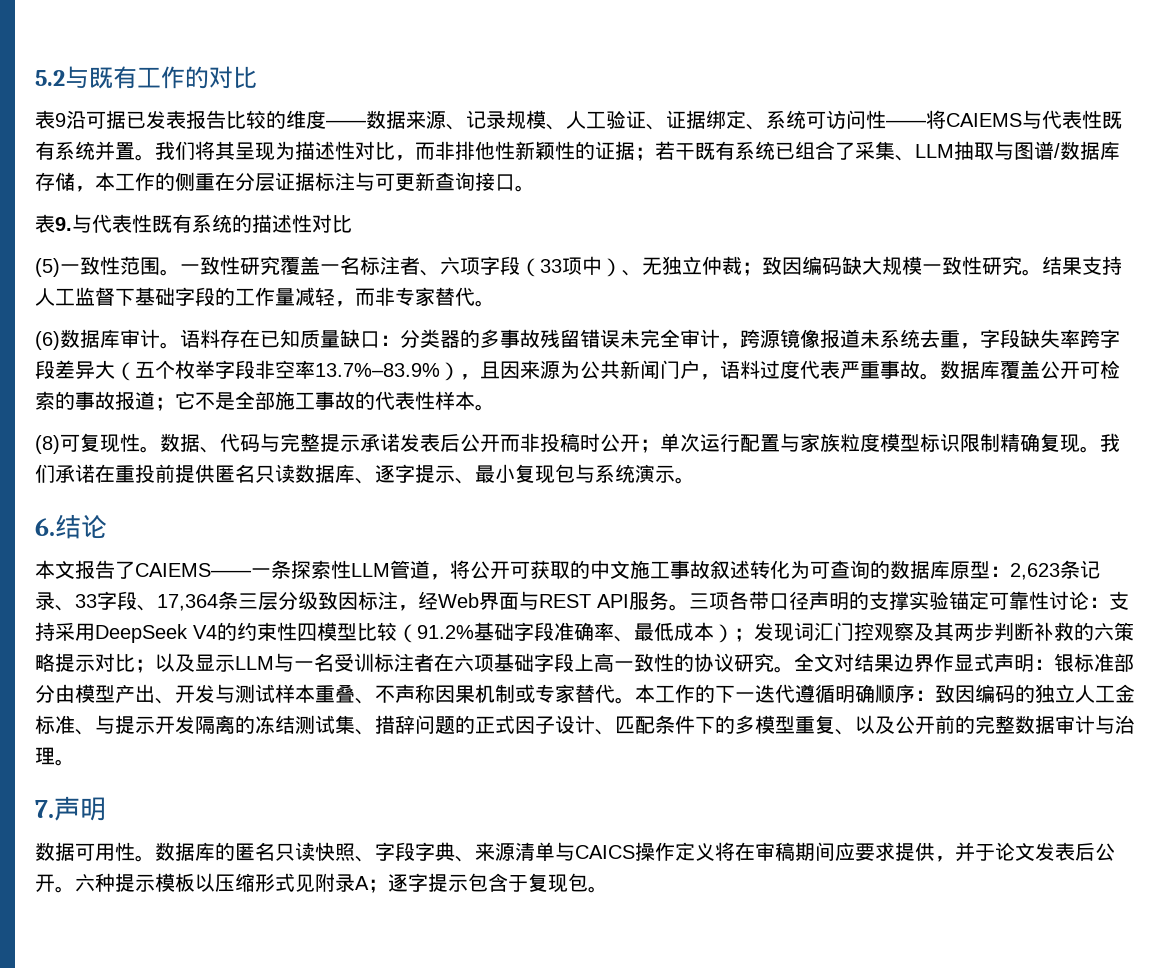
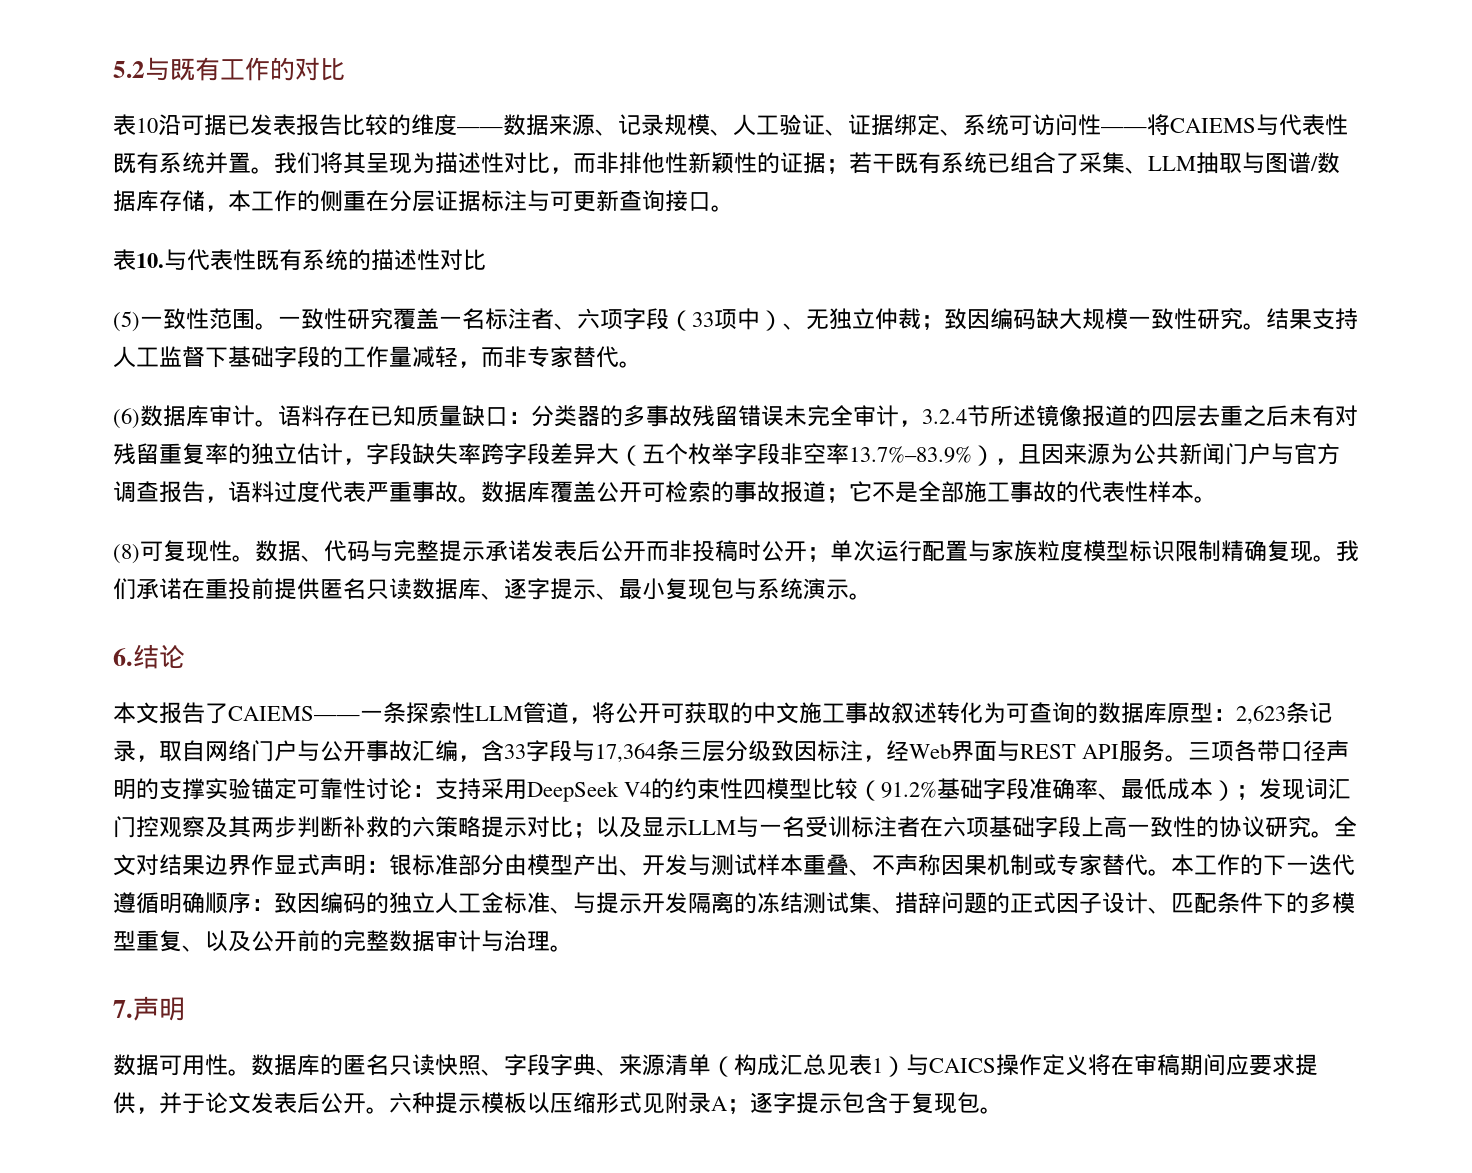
- 表9沿可据已发表报告比较的维度——数据来源、记录规模、人工验证、证据绑定、系统可访问性——将CAIEMS与代表性既有系统并置。
+ 表10沿可据已发表报告比较的维度——数据来源、记录规模、人工验证、证据绑定、系统可访问性——将CAIEMS与代表性既有系统并置。
- 表9.与代表性既有系统的描述性对比
+ 表10.与代表性既有系统的描述性对比
- 语料存在已知质量缺口：分类器的多事故残留错误未完全审计，跨源镜像报道未系统去重，字段缺失率跨字段差异大（五个枚举字段非空率13.7%–83.9%），且因来源为公共新闻门户，语料过度代表严重事故。
+ 语料存在已知质量缺口：分类器的多事故残留错误未完全审计，3.2.4节所述镜像报道的四层去重之后未有对残留重复率的独立估计，字段缺失率跨字段差异大（五个枚举字段非空率13.7%–83.9%），且因来源为公共新闻门户与官方调查报告，语料过度代表严重事故。
- 本文报告了CAIEMS——一条探索性LLM管道，将公开可获取的中文施工事故叙述转化为可查询的数据库原型：2,623条记录、33字段、17,364条三层分级致因标注，经Web界面与REST API服务。
+ 本文报告了CAIEMS——一条探索性LLM管道，将公开可获取的中文施工事故叙述转化为可查询的数据库原型：2,623条记录，取自网络门户与公开事故汇编，含33字段与17,364条三层分级致因标注，经Web界面与REST API服务。
- 数据库的匿名只读快照、字段字典、来源清单与CAICS操作定义将在审稿期间应要求提供，并于论文发表后公开。
+ 数据库的匿名只读快照、字段字典、来源清单（构成汇总见表1）与CAICS操作定义将在审稿期间应要求提供，并于论文发表后公开。

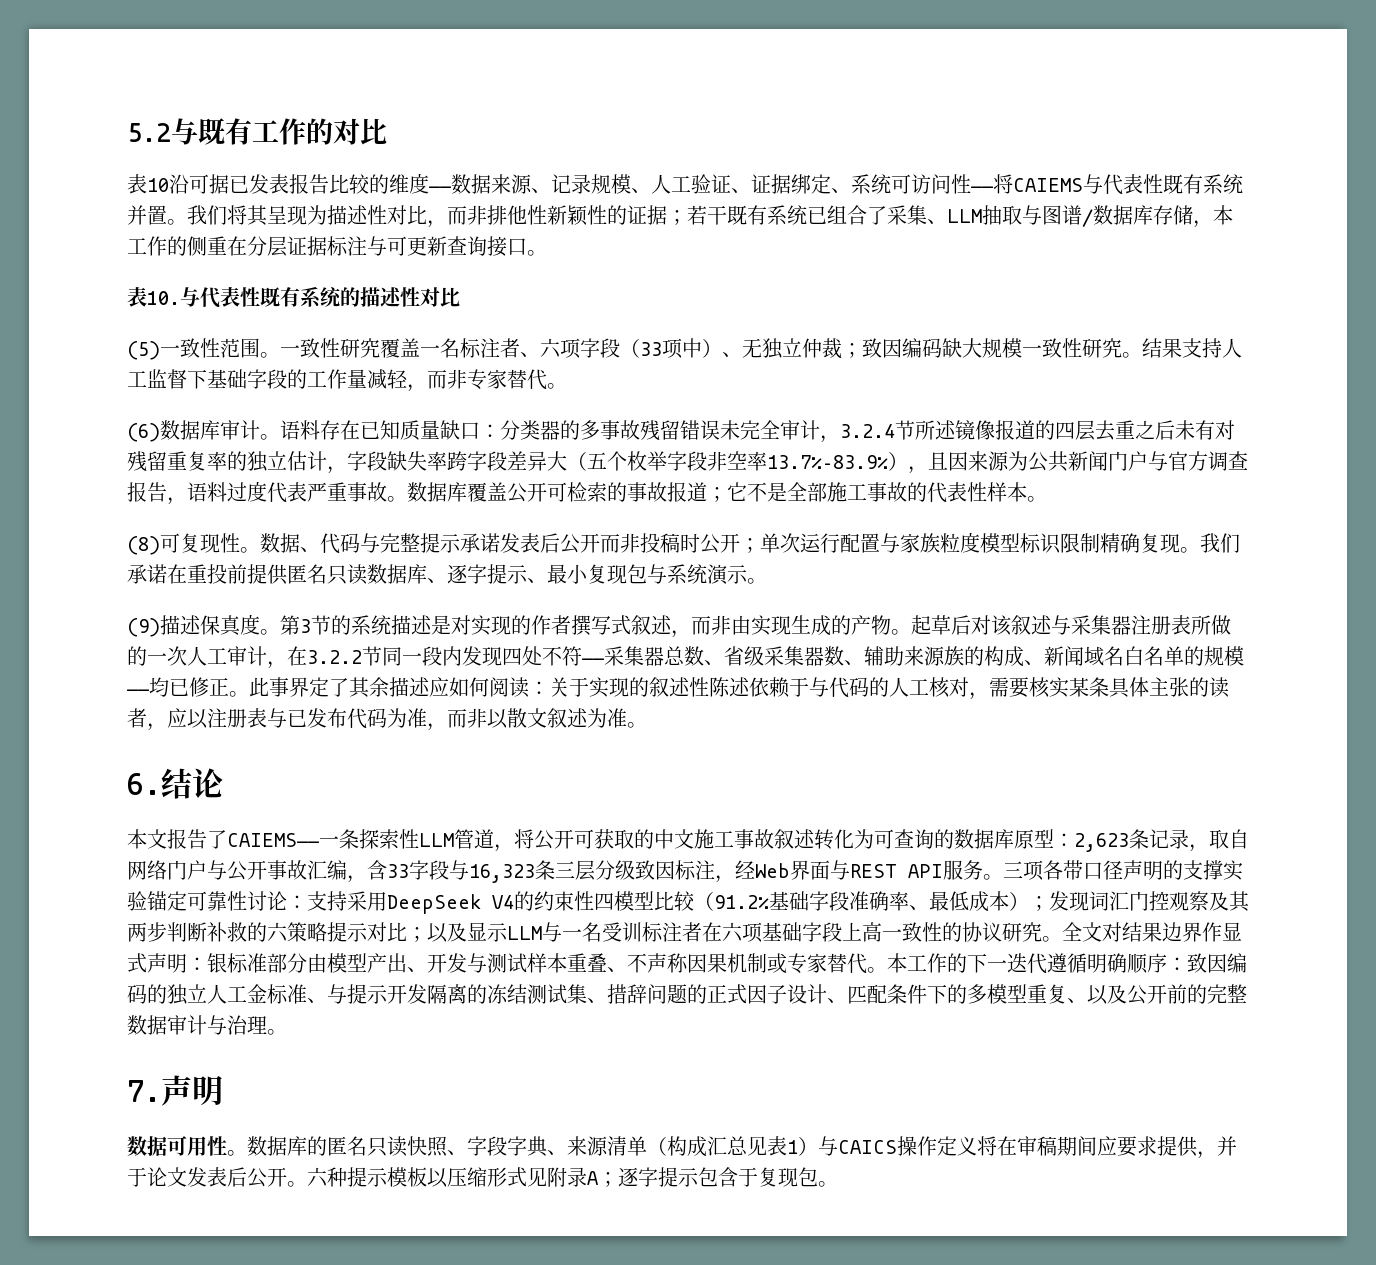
+ (9)描述保真度。第3节的系统描述是对实现的作者撰写式叙述，而非由实现生成的产物。起草后对该叙述与采集器注册表所做的一次人工审计，在3.2.2节同一段内发现四处不符——采集器总数、省级采集器数、辅助来源族的构成、新闻域名白名单的规模——均已修正。此事界定了其余描述应如何阅读：关于实现的叙述性陈述依赖于与代码的人工核对，需要核实某条具体主张的读者，应以注册表与已发布代码为准，而非以散文叙述为准。
- 本文报告了CAIEMS——一条探索性LLM管道，将公开可获取的中文施工事故叙述转化为可查询的数据库原型：2,623条记录，取自网络门户与公开事故汇编，含33字段与17,364条三层分级致因标注，经Web界面与REST API服务。
+ 本文报告了CAIEMS——一条探索性LLM管道，将公开可获取的中文施工事故叙述转化为可查询的数据库原型：2,623条记录，取自网络门户与公开事故汇编，含33字段与16,323条三层分级致因标注，经Web界面与REST API服务。

